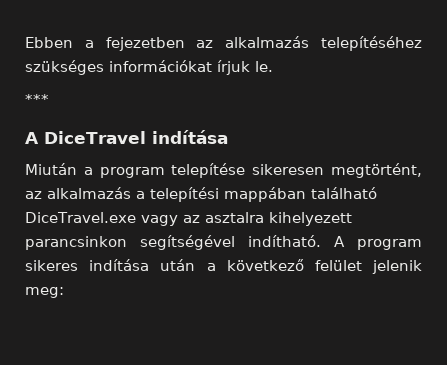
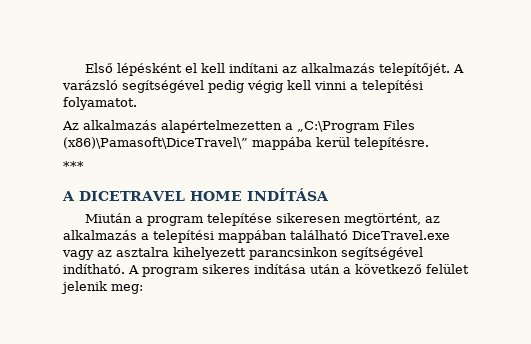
- Ebben a fejezetben az alkalmazás telepítéséhez szükséges információkat írjuk le.
+ Első lépésként el kell indítani az alkalmazás telepítőjét. A varázsló segítségével pedig végig kell vinni a telepítési folyamatot.
+ Az alkalmazás alapértelmezetten a „C:\Program Files (x86)\Pamasoft\DiceTravel\” mappába kerül telepítésre.
- A DiceTravel indítása
+ A DICETRAVEL HOME INDÍTÁSA

